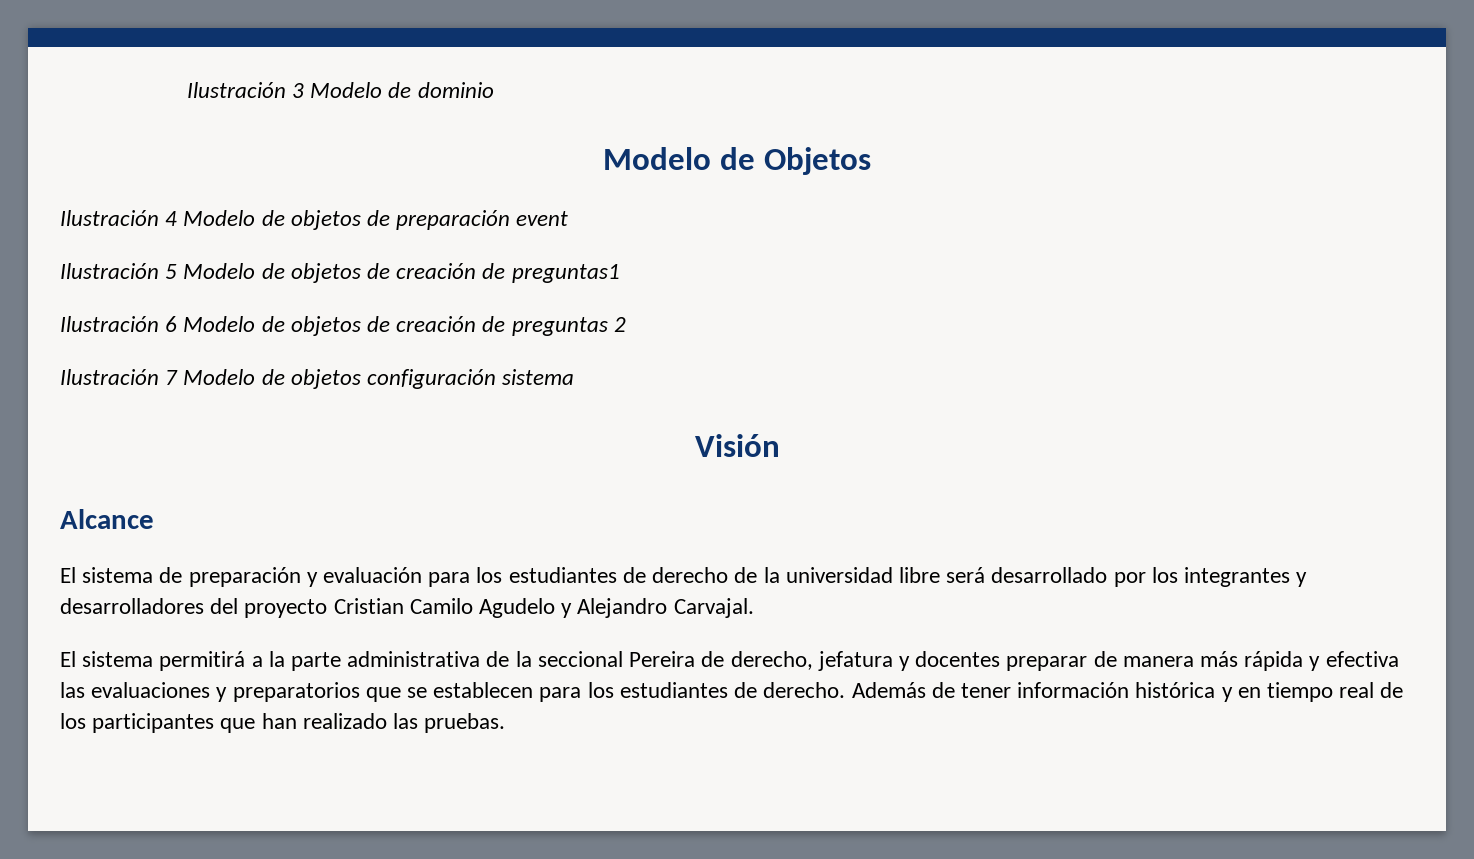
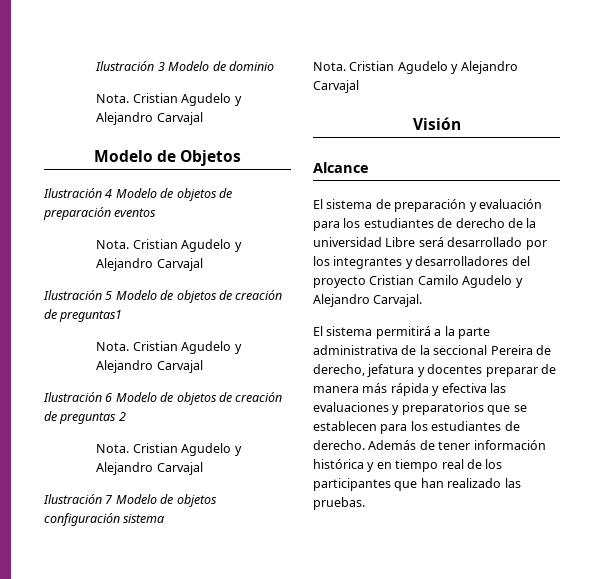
  Ilustración 3 Modelo de dominio
+ Nota. Cristian Agudelo y Alejandro Carvajal
- Ilustración 4 Modelo de objetos de preparación event
+ Ilustración 4 Modelo de objetos de preparación eventos
+ Nota. Cristian Agudelo y Alejandro Carvajal
  Ilustración 5 Modelo de objetos de creación de preguntas1
+ Nota. Cristian Agudelo y Alejandro Carvajal
  Ilustración 6 Modelo de objetos de creación de preguntas 2
+ Nota. Cristian Agudelo y Alejandro Carvajal
  Ilustración 7 Modelo de objetos configuración sistema
+ Nota. Cristian Agudelo y Alejandro Carvajal
- El sistema de preparación y evaluación para los estudiantes de derecho de la universidad libre será desarrollado por los integrantes y desarrolladores del proyecto Cristian Camilo Agudelo y Alejandro Carvajal.
+ El sistema de preparación y evaluación para los estudiantes de derecho de la universidad Libre será desarrollado por los integrantes y desarrolladores del proyecto Cristian Camilo Agudelo y Alejandro Carvajal.

